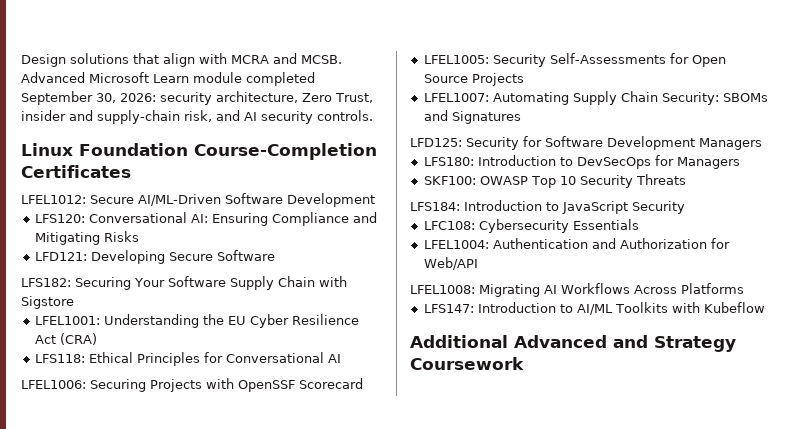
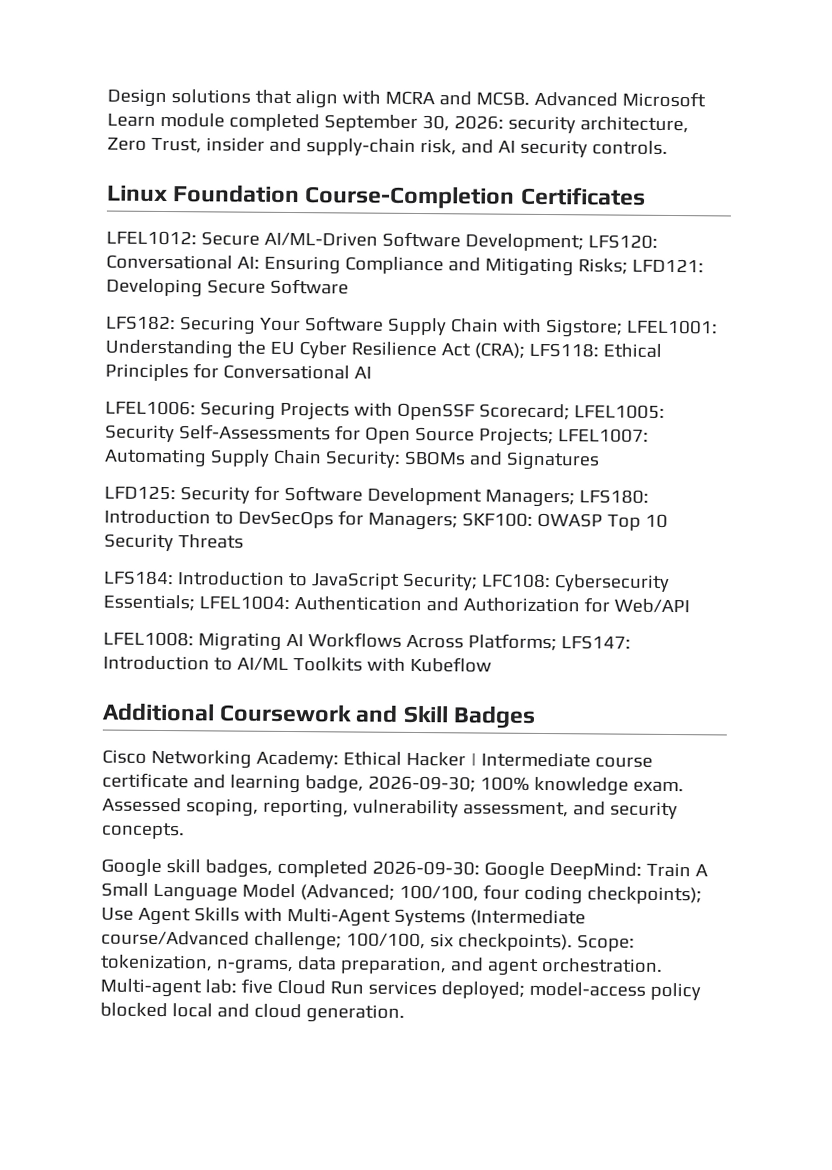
- LFEL1012: Secure AI/ML-Driven Software Development
- LFS120: Conversational AI: Ensuring Compliance and Mitigating Risks
- LFD121: Developing Secure Software
+ LFEL1012: Secure AI/ML-Driven Software Development; LFS120: Conversational AI: Ensuring Compliance and Mitigating Risks; LFD121: Developing Secure Software
- LFS182: Securing Your Software Supply Chain with Sigstore
- LFEL1001: Understanding the EU Cyber Resilience Act (CRA)
- LFS118: Ethical Principles for Conversational AI
+ LFS182: Securing Your Software Supply Chain with Sigstore; LFEL1001: Understanding the EU Cyber Resilience Act (CRA); LFS118: Ethical Principles for Conversational AI
- LFEL1006: Securing Projects with OpenSSF Scorecard
- LFEL1005: Security Self-Assessments for Open Source Projects
- LFEL1007: Automating Supply Chain Security: SBOMs and Signatures
+ LFEL1006: Securing Projects with OpenSSF Scorecard; LFEL1005: Security Self-Assessments for Open Source Projects; LFEL1007: Automating Supply Chain Security: SBOMs and Signatures
- LFD125: Security for Software Development Managers
- LFS180: Introduction to DevSecOps for Managers
- SKF100: OWASP Top 10 Security Threats
+ LFD125: Security for Software Development Managers; LFS180: Introduction to DevSecOps for Managers; SKF100: OWASP Top 10 Security Threats
- LFS184: Introduction to JavaScript Security
- LFC108: Cybersecurity Essentials
- LFEL1004: Authentication and Authorization for Web/API
+ LFS184: Introduction to JavaScript Security; LFC108: Cybersecurity Essentials; LFEL1004: Authentication and Authorization for Web/API
- LFEL1008: Migrating AI Workflows Across Platforms
- LFS147: Introduction to AI/ML Toolkits with Kubeflow
+ LFEL1008: Migrating AI Workflows Across Platforms; LFS147: Introduction to AI/ML Toolkits with Kubeflow
- Additional Advanced and Strategy Coursework
+ Additional Coursework and Skill Badges
+ Cisco Networking Academy: Ethical Hacker | Intermediate course certificate and learning badge, 2026-09-30; 100% knowledge exam. Assessed scoping, reporting, vulnerability assessment, and security concepts.
+ Google skill badges, completed 2026-09-30: Google DeepMind: Train A Small Language Model (Advanced; 100/100, four coding checkpoints); Use Agent Skills with Multi-Agent Systems (Intermediate course/Advanced challenge; 100/100, six checkpoints). Scope: tokenization, n-grams, data preparation, and agent orchestration. Multi-agent lab: five Cloud Run services deployed; model-access policy blocked local and cloud generation.

